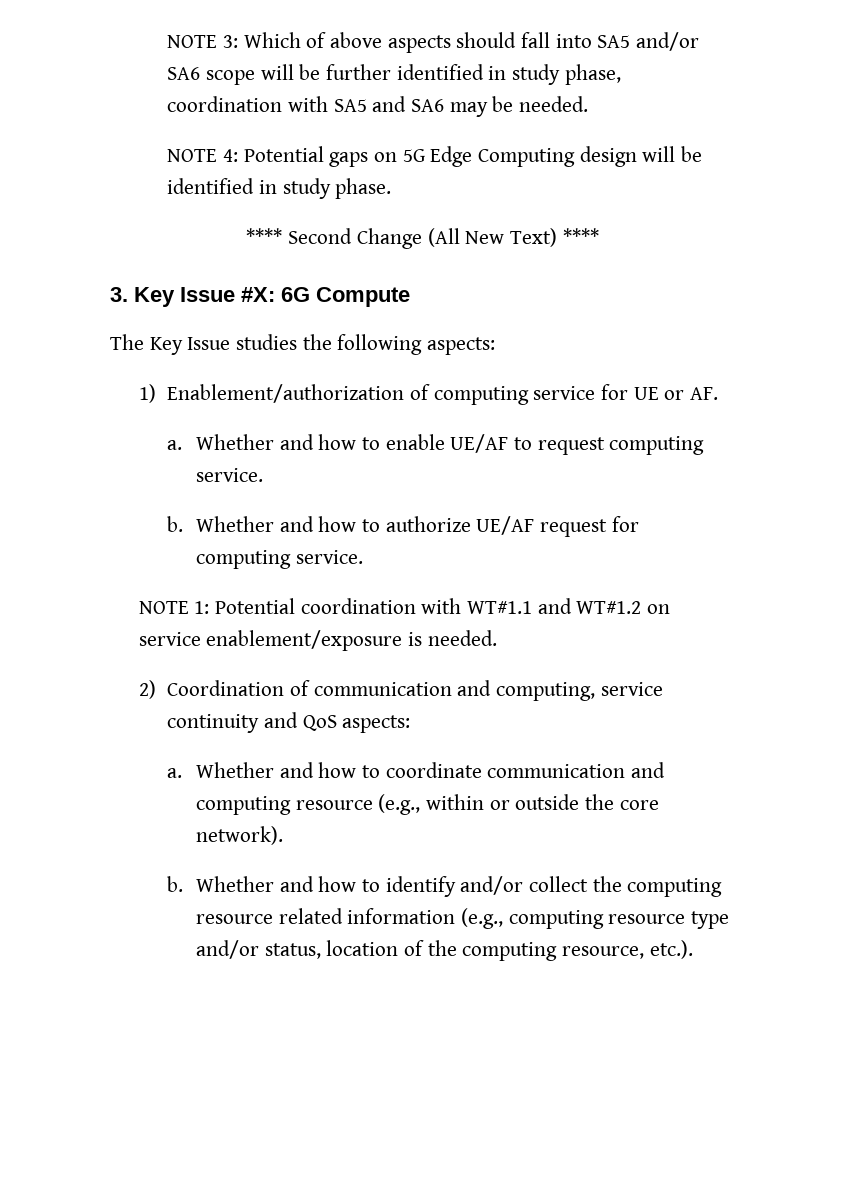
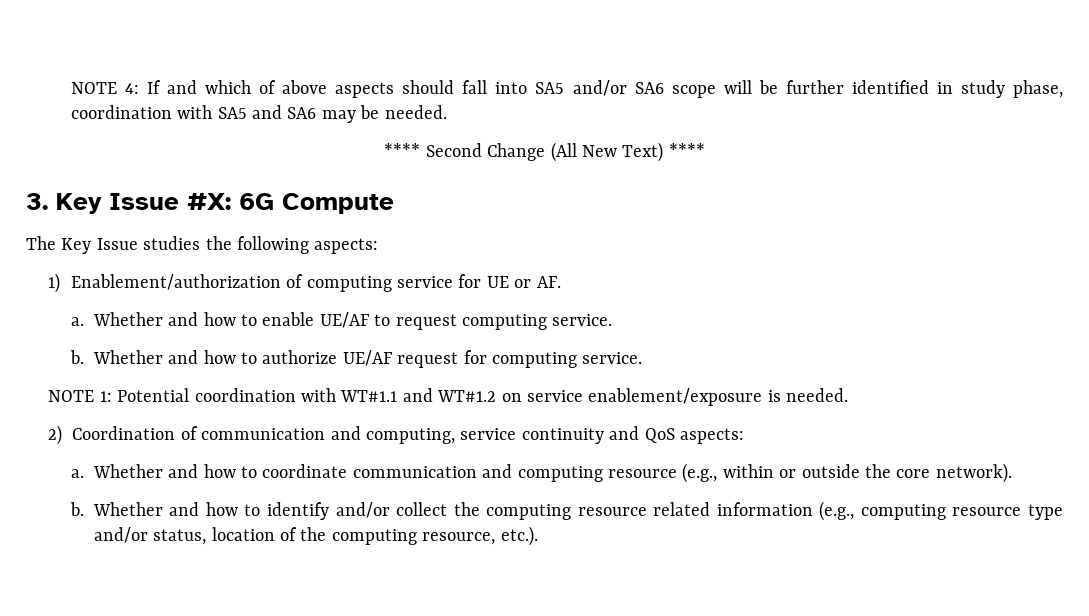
- NOTE 3: Which of above aspects should fall into SA5 and/or SA6 scope will be further identified in study phase, coordination with SA5 and SA6 may be needed.
+ NOTE 4: If and which of above aspects should fall into SA5 and/or SA6 scope will be further identified in study phase, coordination with SA5 and SA6 may be needed.
- NOTE 4: Potential gaps on 5G Edge Computing design will be identified in study phase.

